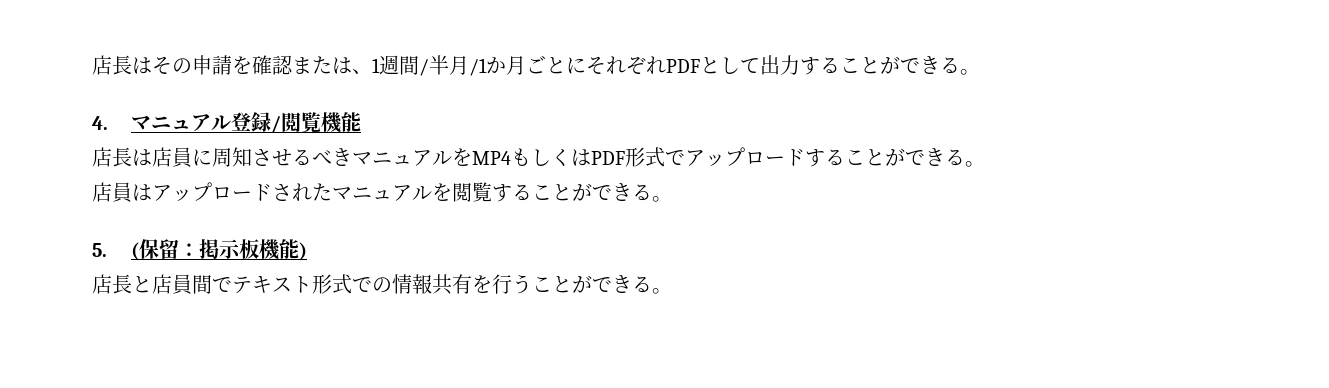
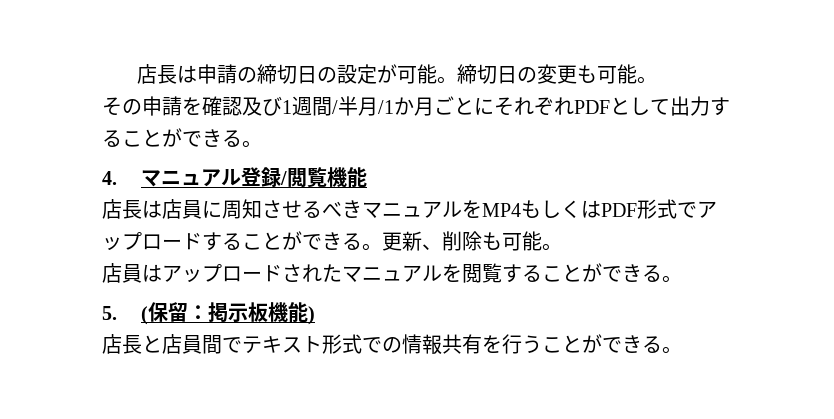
- 店長はその申請を確認または、1週間/半月/1か月ごとにそれぞれPDFとして出力することができる。
+ 店長は申請の締切日の設定が可能。締切日の変更も可能。
+ その申請を確認及び1週間/半月/1か月ごとにそれぞれPDFとして出力することができる。
+ 更新、削除も可能。

